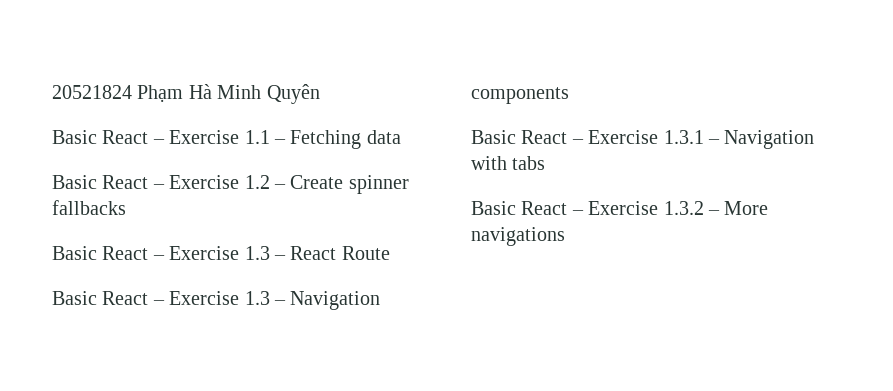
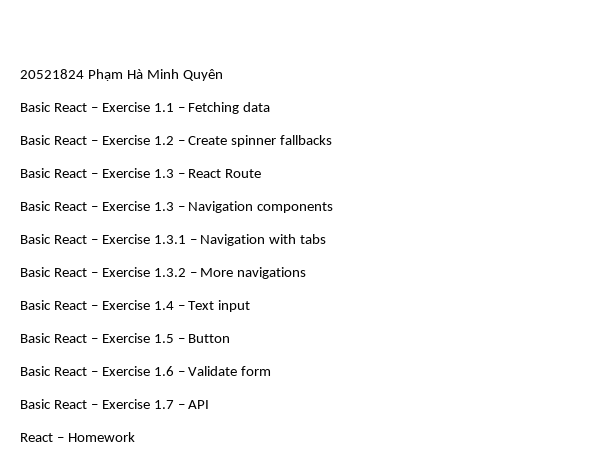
+ Basic React – Exercise 1.4 – Text input
+ Basic React – Exercise 1.5 – Button
+ Basic React – Exercise 1.6 – Validate form
+ Basic React – Exercise 1.7 – API
+ React – Homework

